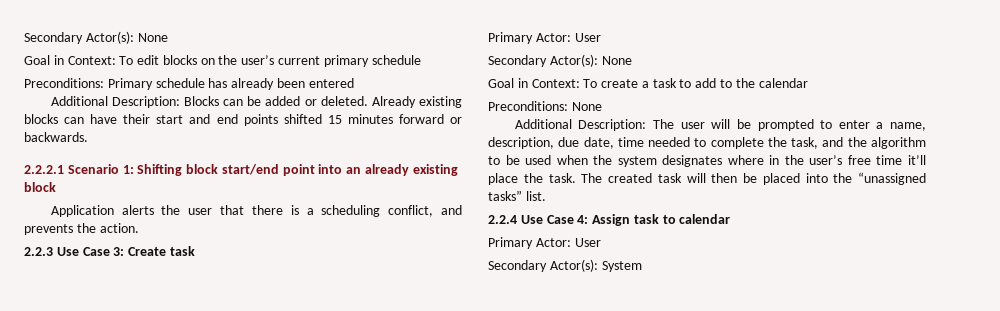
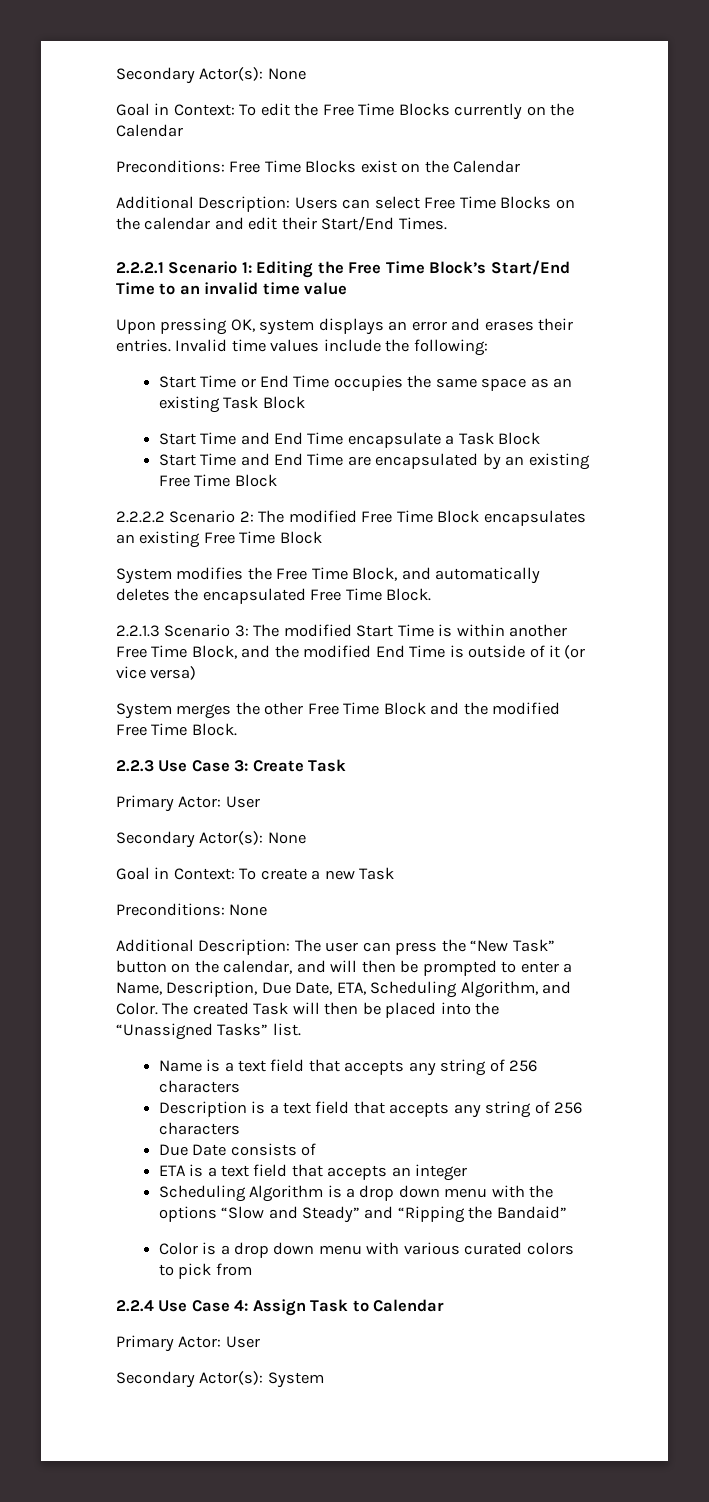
- Goal in Context: To edit blocks on the user’s current primary schedule
- Preconditions: Primary schedule has already been entered
- Additional Description: Blocks can be added or deleted. Already existing blocks can have their start and end points shifted 15 minutes forward or backwards.
- 2.2.2.1 Scenario 1: Shifting block start/end point into an already existing block
- Application alerts the user that there is a scheduling conflict, and prevents the action.
+ Goal in Context: To edit the Free Time Blocks currently on the Calendar
+ Preconditions: Free Time Blocks exist on the Calendar
+ Additional Description: Users can select Free Time Blocks on the calendar and edit their Start/End Times.
+ 2.2.2.1 Scenario 1: Editing the Free Time Block’s Start/End Time to an invalid time value
+ Upon pressing OK, system displays an error and erases their entries. Invalid time values include the following:
+ Start Time or End Time occupies the same space as an existing Task Block
+ Start Time and End Time encapsulate a Task Block
+ Start Time and End Time are encapsulated by an existing Free Time Block
+ 2.2.2.2 Scenario 2: The modified Free Time Block encapsulates an existing Free Time Block
+ System modifies the Free Time Block, and automatically deletes the encapsulated Free Time Block.
+ 2.2.1.3 Scenario 3: The modified Start Time is within another Free Time Block, and the modified End Time is outside of it (or vice versa)
+ System merges the other Free Time Block and the modified Free Time Block.
- 2.2.3 Use Case 3: Create task
+ 2.2.3 Use Case 3: Create Task
- Goal in Context: To create a task to add to the calendar
+ Goal in Context: To create a new Task
- Additional Description: The user will be prompted to enter a name, description, due date, time needed to complete the task, and the algorithm to be used when the system designates where in the user’s free time it’ll place the task.
+ Additional Description: The user can press the “New Task” button on the calendar, and will then be prompted to enter a Name, Description, Due Date, ETA, Scheduling Algorithm, and Color.
- The created task will then be placed into the “unassigned tasks” list.
+ The created Task will then be placed into the “Unassigned Tasks” list.
+ Name is a text field that accepts any string of 256 characters
+ Description is a text field that accepts any string of 256 characters
+ Due Date consists of
+ ETA is a text field that accepts an integer
+ Scheduling Algorithm is a drop down menu with the options “Slow and Steady” and “Ripping the Bandaid”
+ Color is a drop down menu with various curated colors to pick from
- 2.2.4 Use Case 4: Assign task to calendar
+ 2.2.4 Use Case 4: Assign Task to Calendar

